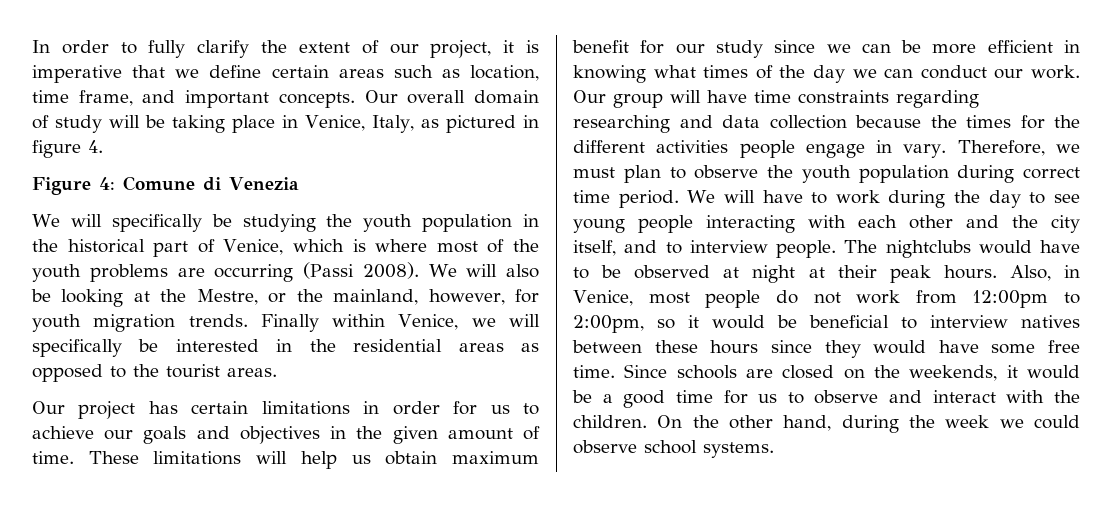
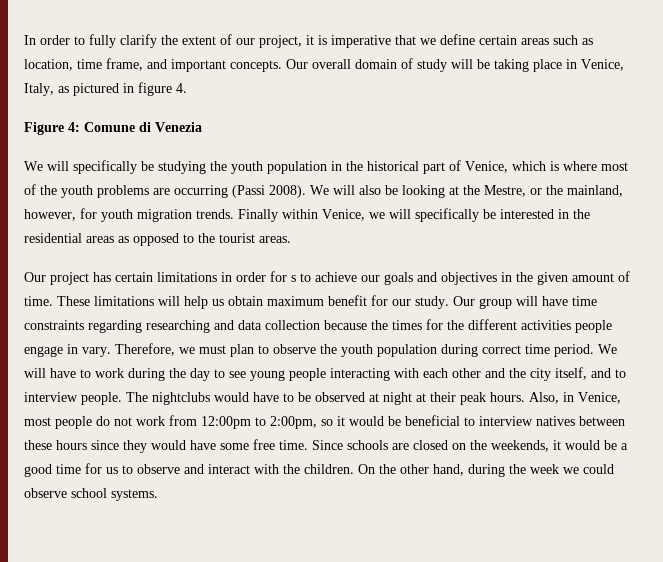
- Our project has certain limitations in order for us to achieve our goals and objectives in the given amount of time.
+ Our project has certain limitations in order for s to achieve our goals and objectives in the given amount of time.
- These limitations will help us obtain maximum benefit for our study since we can be more efficient in knowing what times of the day we can conduct our work.
+ These limitations will help us obtain maximum benefit for our study.

